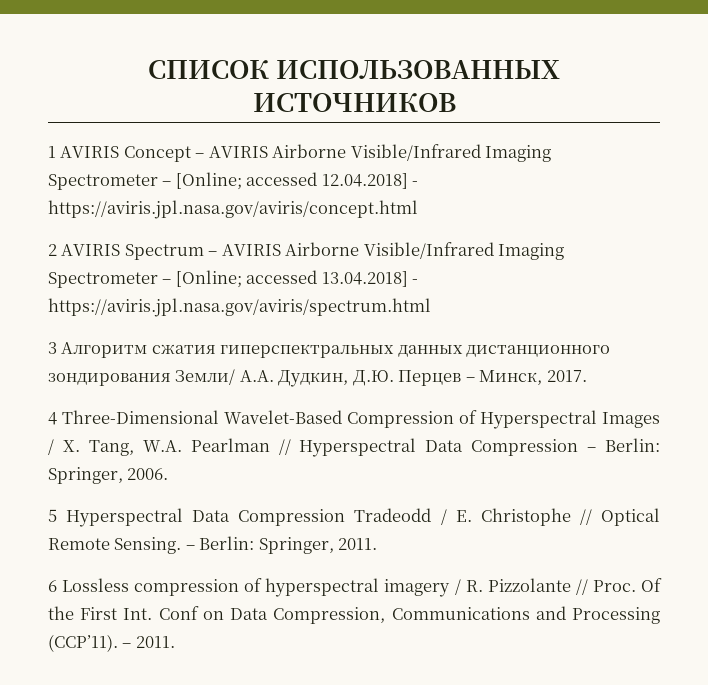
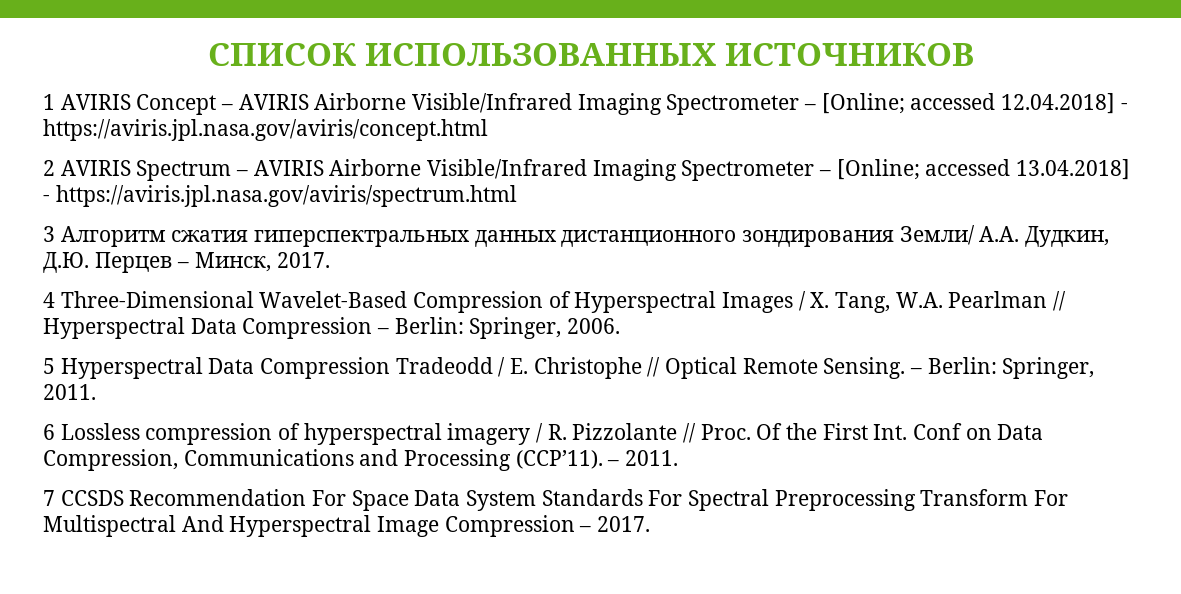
+ 7 CCSDS Recommendation For Space Data System Standards For Spectral Preprocessing Transform For Multispectral And Hyperspectral Image Compression – 2017.

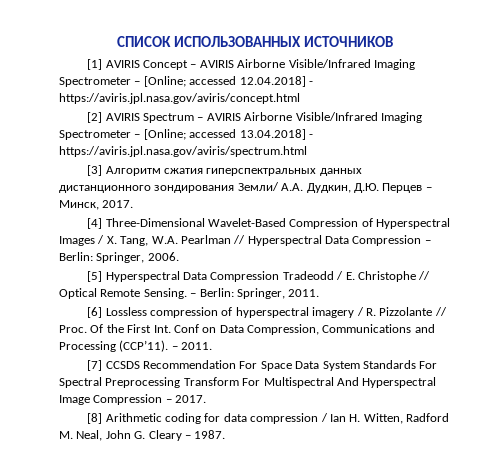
- 1 AVIRIS Concept – AVIRIS Airborne Visible/Infrared Imaging Spectrometer – [Online; accessed 12.04.2018] - https://aviris.jpl.nasa.gov/aviris/concept.html
+ [1] AVIRIS Concept – AVIRIS Airborne Visible/Infrared Imaging Spectrometer – [Online; accessed 12.04.2018] - https://aviris.jpl.nasa.gov/aviris/concept.html
- 2 AVIRIS Spectrum – AVIRIS Airborne Visible/Infrared Imaging Spectrometer – [Online; accessed 13.04.2018] - https://aviris.jpl.nasa.gov/aviris/spectrum.html
+ [2] AVIRIS Spectrum – AVIRIS Airborne Visible/Infrared Imaging Spectrometer – [Online; accessed 13.04.2018] - https://aviris.jpl.nasa.gov/aviris/spectrum.html
- 3 Алгоритм сжатия гиперспектральных данных дистанционного зондирования Земли/ А.А. Дудкин, Д.Ю. Перцев – Минск, 2017.
+ [3] Алгоритм сжатия гиперспектральных данных дистанционного зондирования Земли/ А.А. Дудкин, Д.Ю. Перцев – Минск, 2017.
- 4 Three-Dimensional Wavelet-Based Compression of Hyperspectral Images / X. Tang, W.A. Pearlman // Hyperspectral Data Compression – Berlin: Springer, 2006.
+ [4] Three-Dimensional Wavelet-Based Compression of Hyperspectral Images / X. Tang, W.A. Pearlman // Hyperspectral Data Compression – Berlin: Springer, 2006.
- 5 Hyperspectral Data Compression Tradeodd / E. Christophe // Optical Remote Sensing.
+ [5] Hyperspectral Data Compression Tradeodd / E. Christophe // Optical Remote Sensing.
- 6 Lossless compression of hyperspectral imagery / R. Pizzolante // Proc.
+ [6] Lossless compression of hyperspectral imagery / R. Pizzolante // Proc.
- 7 CCSDS Recommendation For Space Data System Standards For Spectral Preprocessing Transform For Multispectral And Hyperspectral Image Compression – 2017.
+ [7] CCSDS Recommendation For Space Data System Standards For Spectral Preprocessing Transform For Multispectral And Hyperspectral Image Compression – 2017.
+ [8] Arithmetic coding for data compression / Ian H. Witten, Radford M. Neal, John G. Cleary – 1987.

